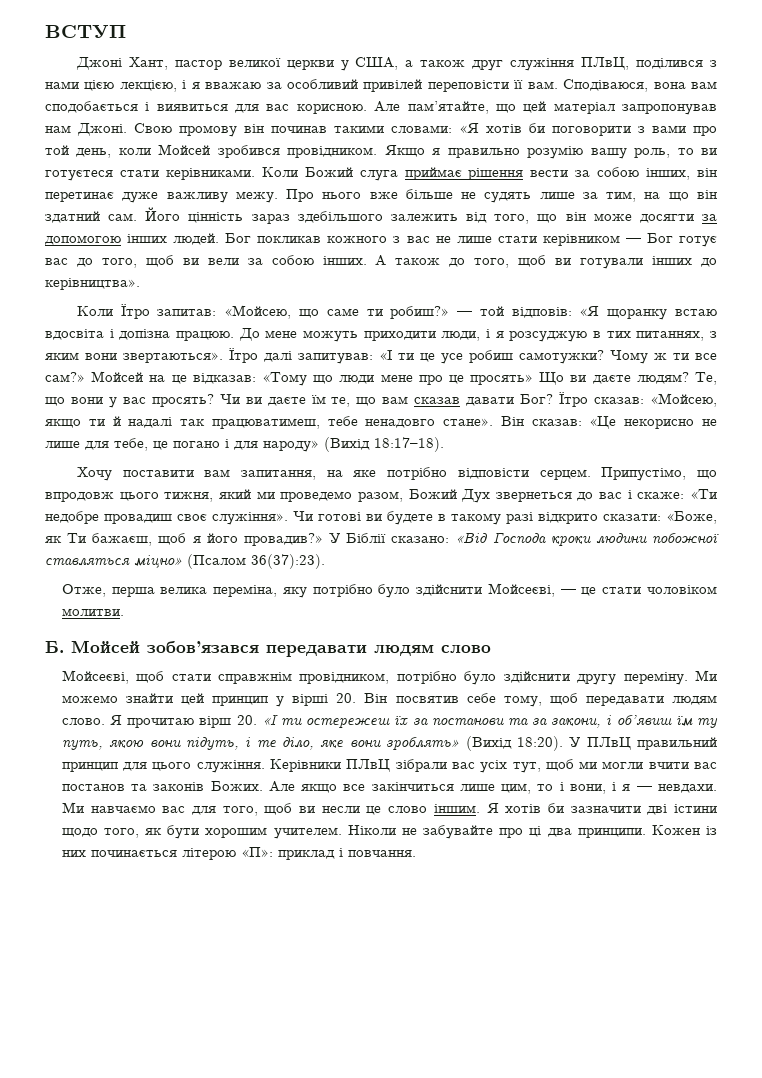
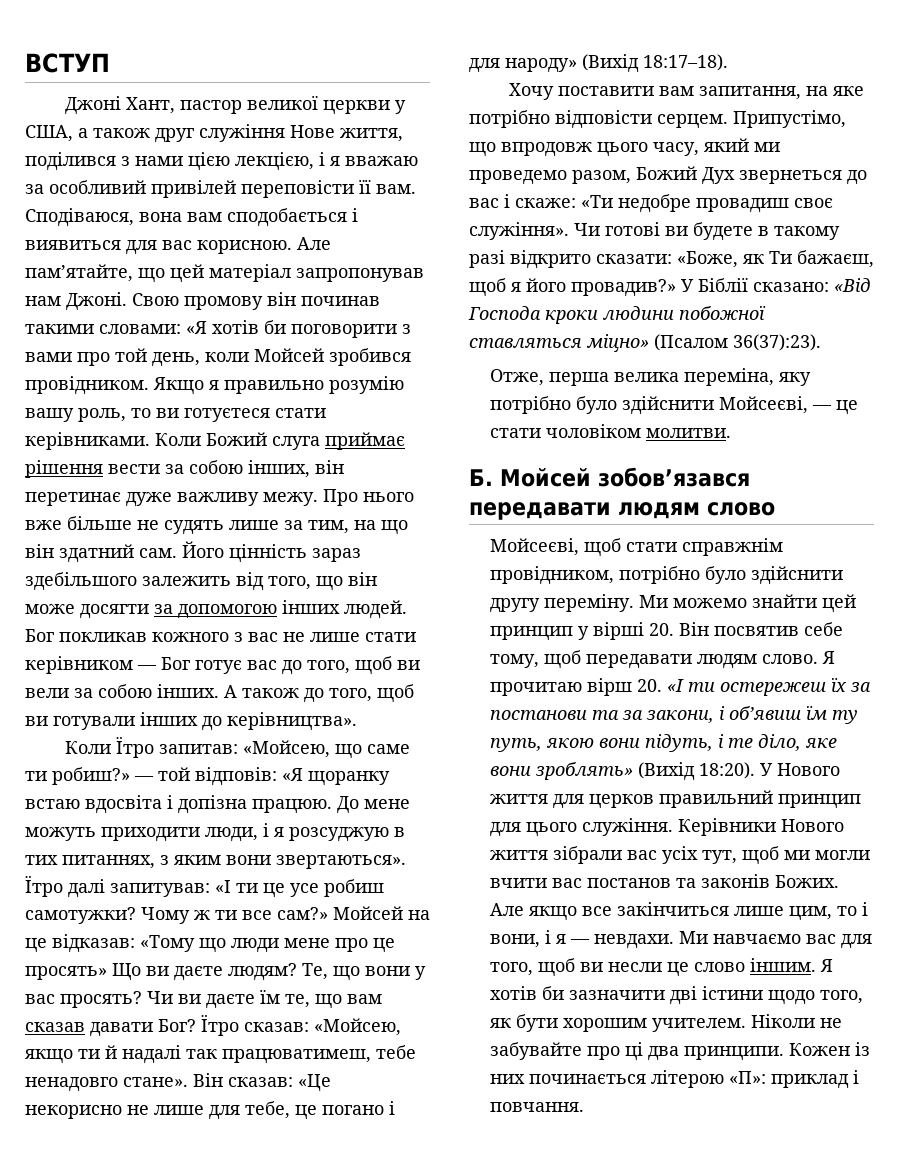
- Джоні Хант, пастор великої церкви у США, а також друг служіння ПЛвЦ, поділився з нами цією лекцією, і я вважаю за особливий привілей переповісти її вам.
+ Джоні Хант, пастор великої церкви у США, а також друг служіння Нове життя, поділився з нами цією лекцією, і я вважаю за особливий привілей переповісти її вам.
- Припустімо, що впродовж цього тижня, який ми проведемо разом, Божий Дух звернеться до вас і скаже: «Ти недобре провадиш своє служіння».
+ Припустімо, що впродовж цього часу, який ми проведемо разом, Божий Дух звернеться до вас і скаже: «Ти недобре провадиш своє служіння».
- У ПЛвЦ правильний принцип для цього служіння.
+ У Нового життя для церков правильний принцип для цього служіння.
- Керівники ПЛвЦ зібрали вас усіх тут, щоб ми могли вчити вас постанов та законів Божих.
+ Керівники Нового життя зібрали вас усіх тут, щоб ми могли вчити вас постанов та законів Божих.

